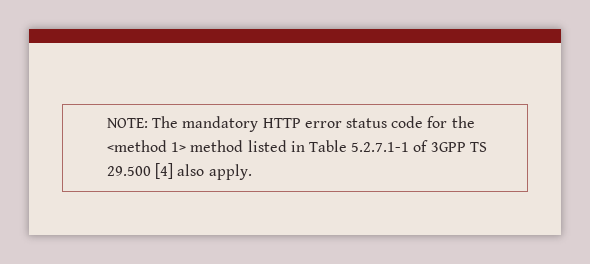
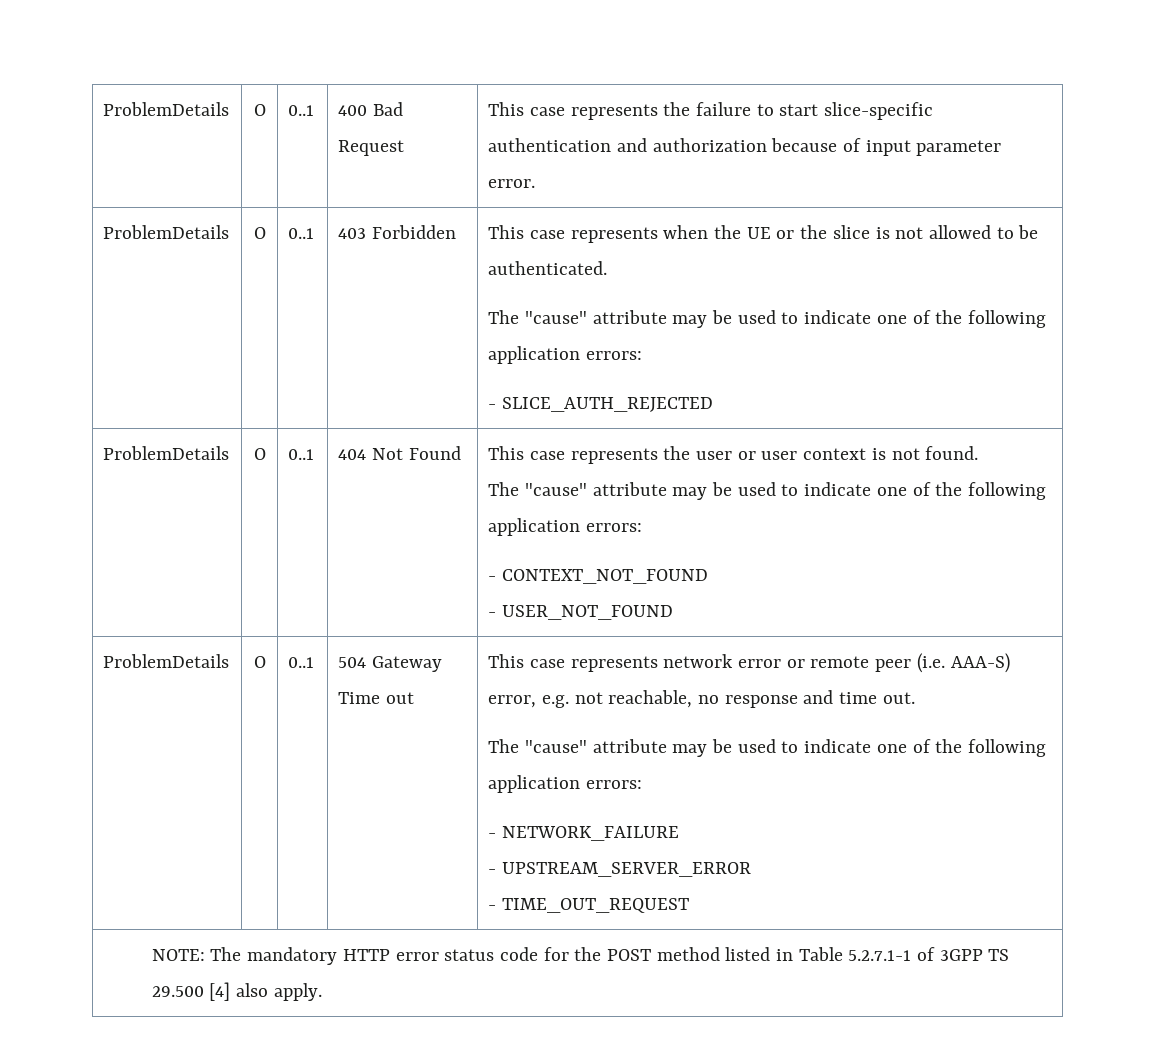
+ ProblemDetails | O | 0..1 | 400 Bad Request | This case represents the failure to start slice-specific authentication and authorization because of input parameter error.
+ ProblemDetails | O | 0..1 | 403 Forbidden | This case represents when the UE or the slice is not allowed to be authenticated.
+ The "cause" attribute may be used to indicate one of the following application errors:
+ - SLICE_AUTH_REJECTED
+ ProblemDetails | O | 0..1 | 404 Not Found | This case represents the user or user context is not found.
+ The "cause" attribute may be used to indicate one of the following application errors:
+ - CONTEXT_NOT_FOUND
+ - USER_NOT_FOUND
+ ProblemDetails | O | 0..1 | 504 Gateway Time out | This case represents network error or remote peer (i.e. AAA-S) error, e.g. not reachable, no response and time out.
+ The "cause" attribute may be used to indicate one of the following application errors:
+ - NETWORK_FAILURE
+ - UPSTREAM_SERVER_ERROR
+ - TIME_OUT_REQUEST
- NOTE: The mandatory HTTP error status code for the <method 1> method listed in Table 5.2.7.1-1 of 3GPP TS 29.500 [4] also apply.
+ NOTE: The mandatory HTTP error status code for the POST method listed in Table 5.2.7.1-1 of 3GPP TS 29.500 [4] also apply.

